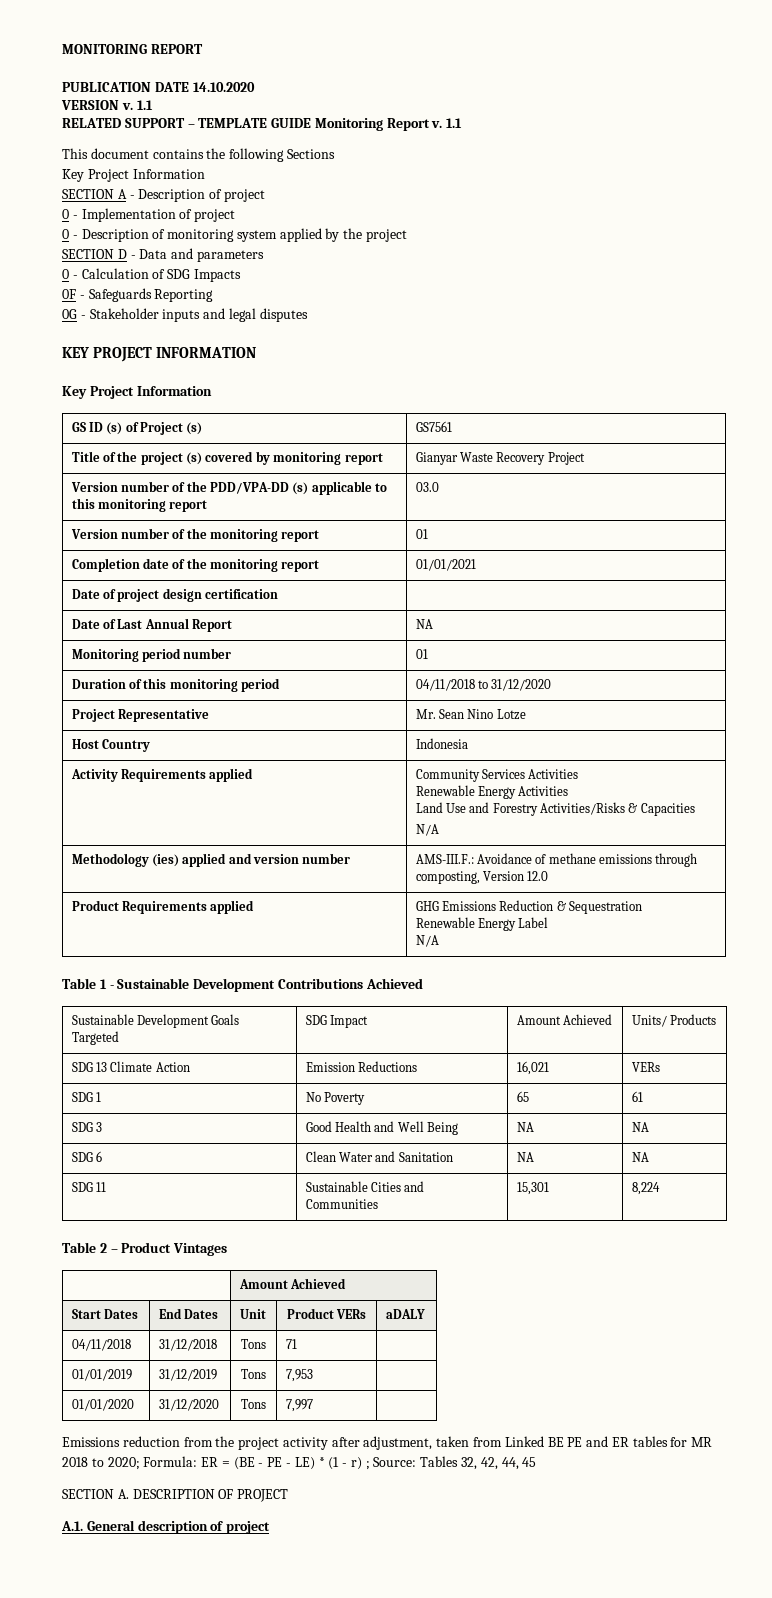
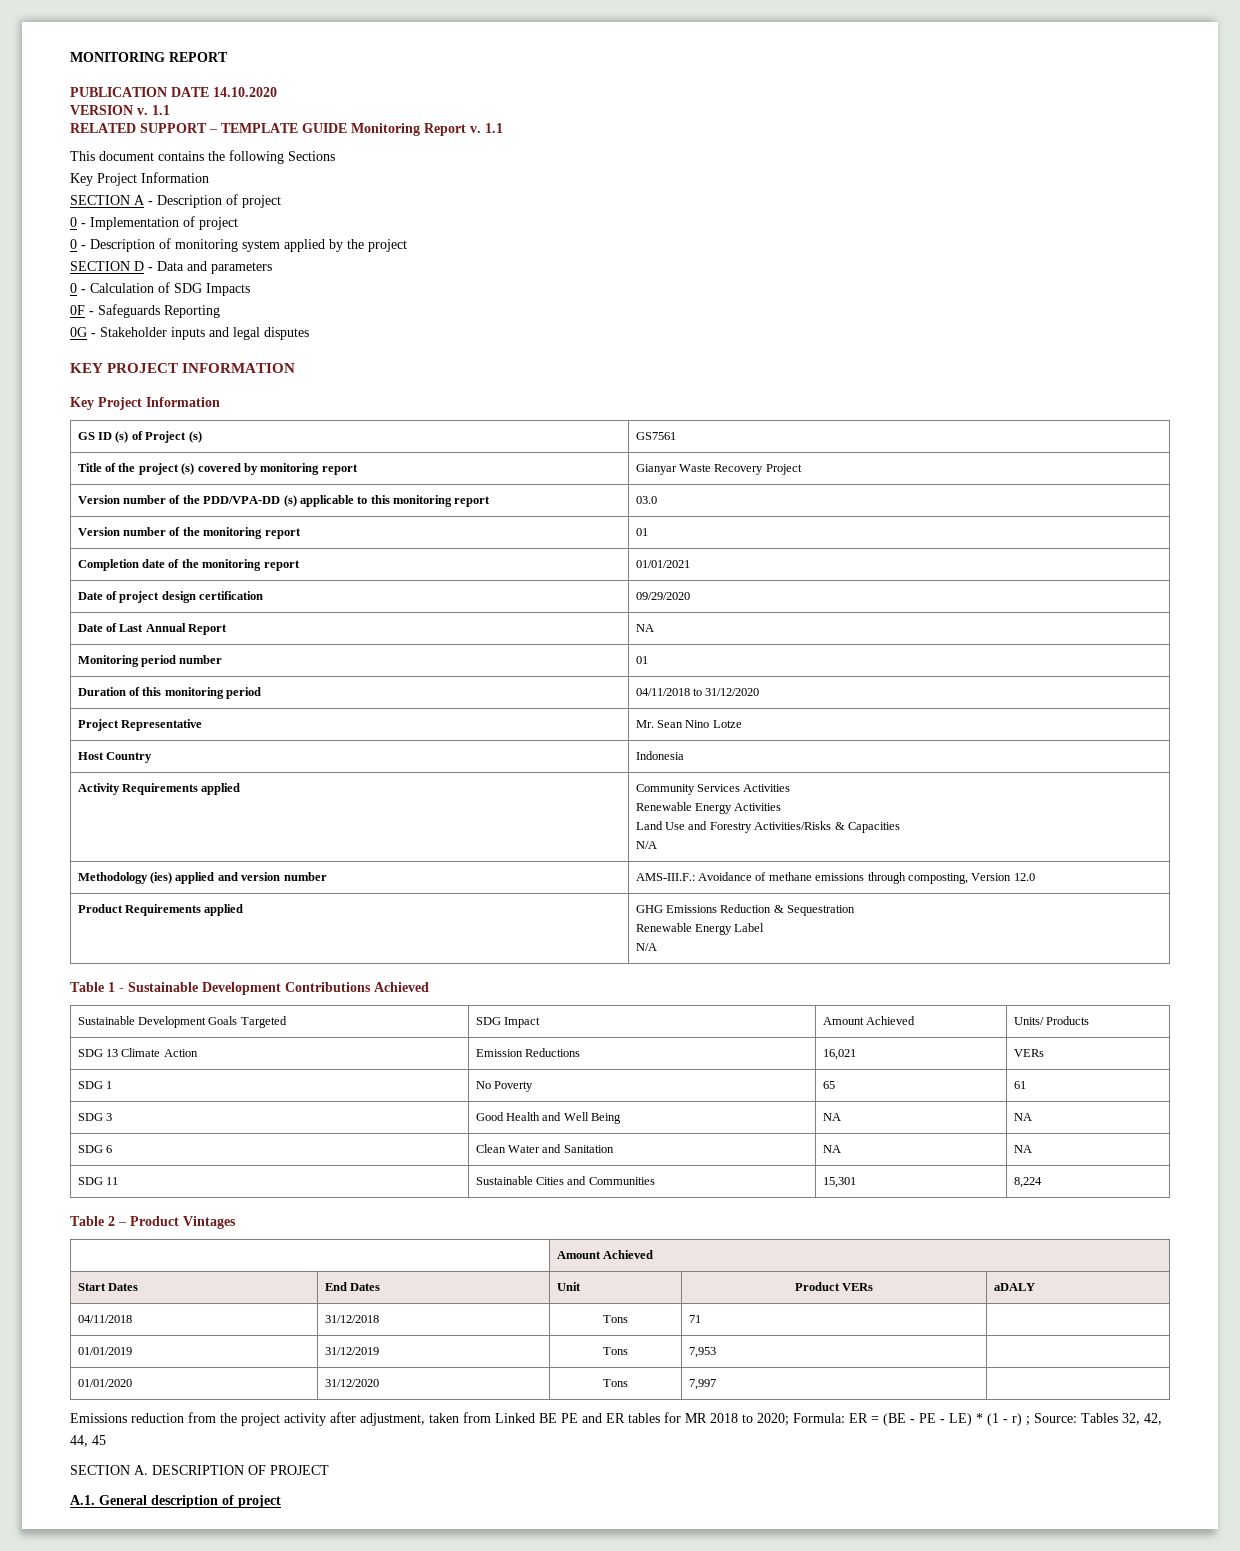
- Date of project design certification |
+ Date of project design certification | 09/29/2020

